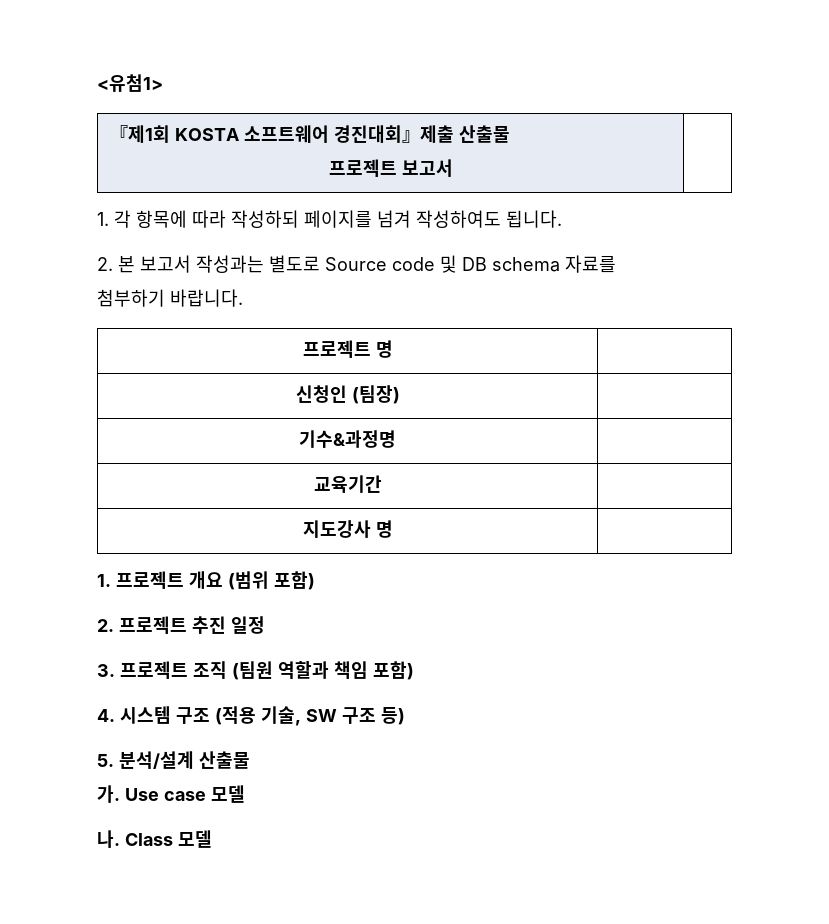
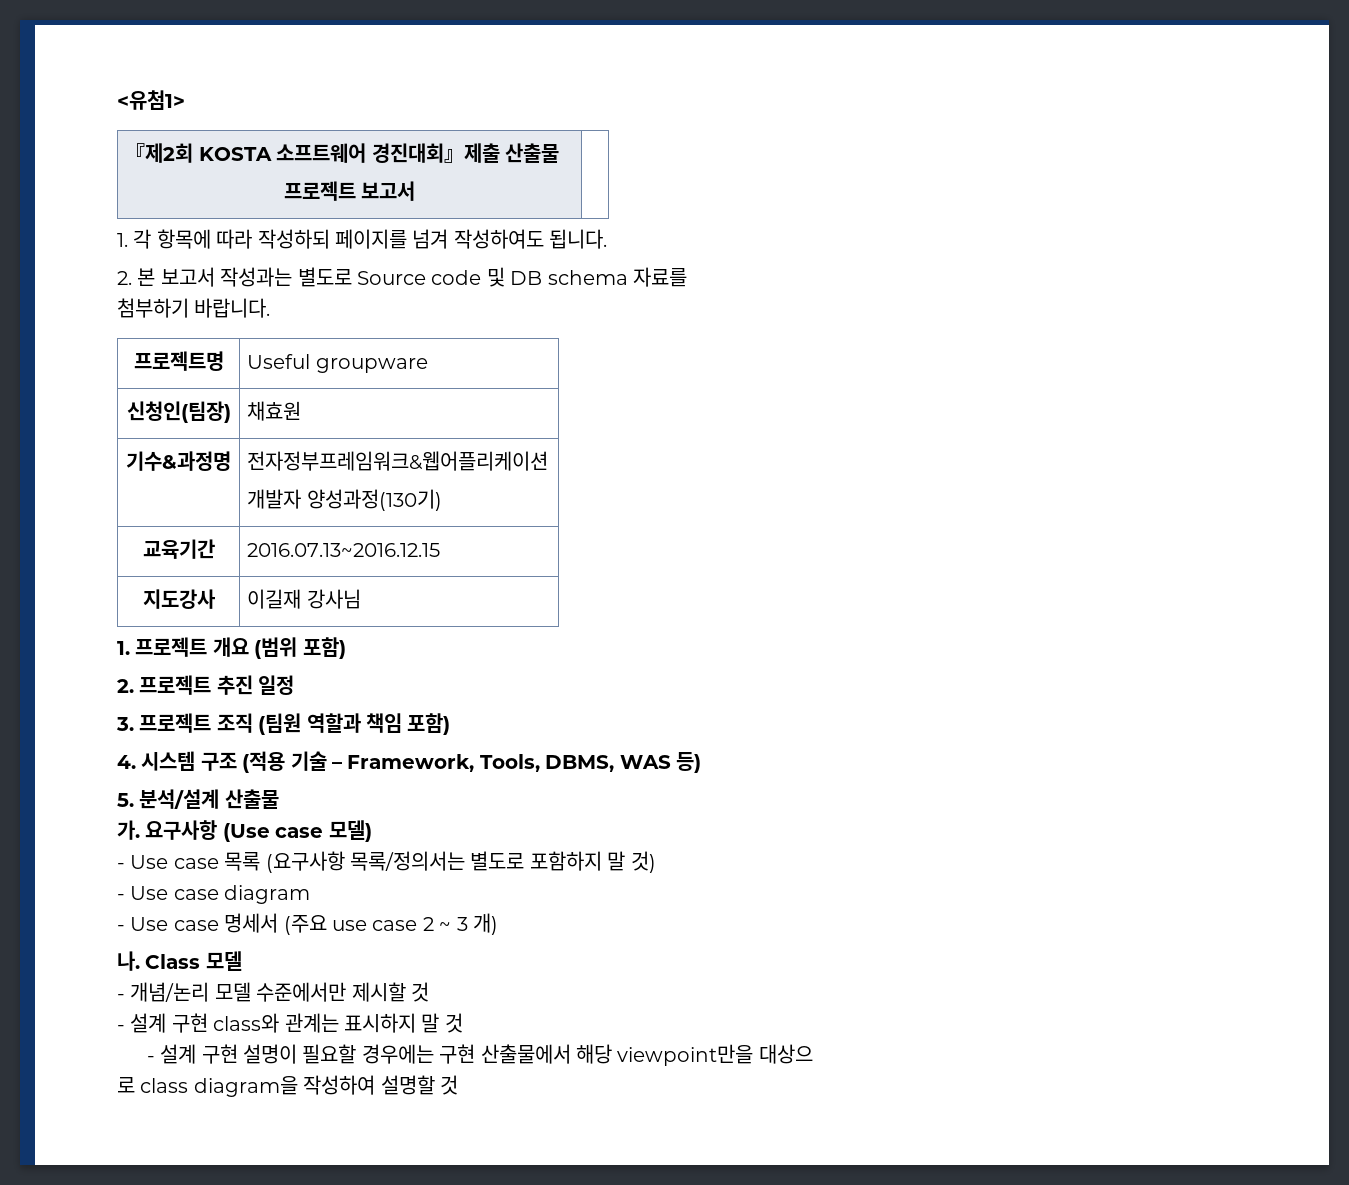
- 『제1회 KOSTA 소프트웨어 경진대회』제출 산출물
+ 『제2회 KOSTA 소프트웨어 경진대회』제출 산출물
- 프로젝트 명 |
- 신청인 (팀장) |
- 기수&과정명 |
+ 프로젝트명 | Useful groupware
+ 신청인(팀장) | 채효원
+ 기수&과정명 | 전자정부프레임워크&웹어플리케이션
+ 개발자 양성과정(130기)
- 교육기간 |
+ 교육기간 | 2016.07.13~2016.12.15
- 지도강사 명 |
+ 지도강사 | 이길재 강사님
- 4. 시스템 구조 (적용 기술, SW 구조 등)
+ 4. 시스템 구조 (적용 기술 – Framework, Tools, DBMS, WAS 등)
- Use case 모델
+ 요구사항 (Use case 모델)
+ - Use case 목록 (요구사항 목록/정의서는 별도로 포함하지 말 것)
+ - Use case diagram
+ - Use case 명세서 (주요 use case 2 ~ 3 개)
  나. Class 모델
+ - 개념/논리 모델 수준에서만 제시할 것
+ - 설계 구현 class와 관계는 표시하지 말 것
+ - 설계 구현 설명이 필요할 경우에는 구현 산출물에서 해당 viewpoint만을 대상으
+ 로 class diagram을 작성하여 설명할 것

